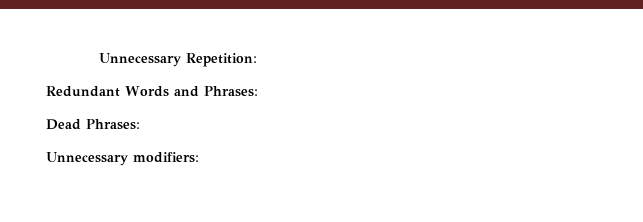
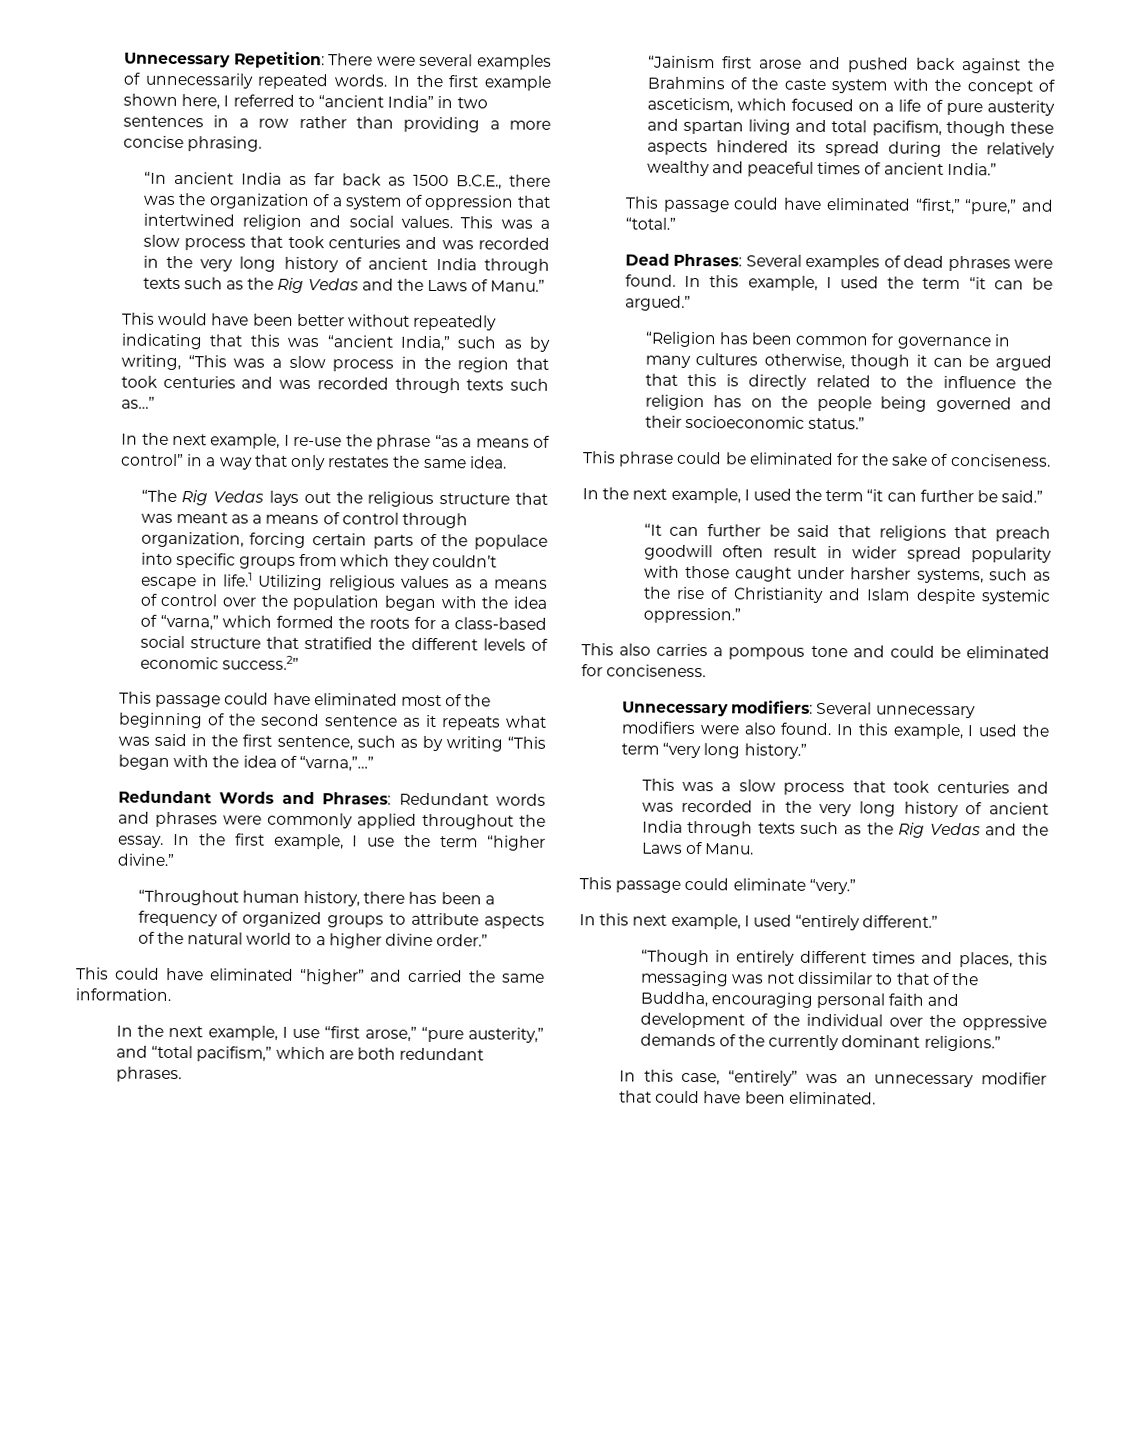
- Unnecessary Repetition:
- Redundant Words and Phrases:
- Dead Phrases:
- Unnecessary modifiers:
+ Unnecessary Repetition: There were several examples of unnecessarily repeated words. In the first example shown here, I referred to “ancient India” in two sentences in a row rather than providing a more concise phrasing.
+ “In ancient India as far back as 1500 B.C.E., there was the organization of a system of oppression that intertwined religion and social values. This was a slow process that took centuries and was recorded in the very long history of ancient India through texts such as the Rig Vedas and the Laws of Manu.”
+ This would have been better without repeatedly indicating that this was “ancient India,” such as by writing, “This was a slow process in the region that took centuries and was recorded through texts such as…”
+ In the next example, I re-use the phrase “as a means of control” in a way that only restates the same idea.
+ “The Rig Vedas lays out the religious structure that was meant as a means of control through organization, forcing certain parts of the populace into specific groups from which they couldn’t escape in life.1 Utilizing religious values as a means of control over the population began with the idea of “varna,” which formed the roots for a class-based social structure that stratified the different levels of economic success.2”
+ This passage could have eliminated most of the beginning of the second sentence as it repeats what was said in the first sentence, such as by writing “This began with the idea of “varna,”…”
+ Redundant Words and Phrases: Redundant words and phrases were commonly applied throughout the essay. In the first example, I use the term “higher divine.”
+ “Throughout human history, there has been a frequency of organized groups to attribute aspects of the natural world to a higher divine order.”
+ This could have eliminated “higher” and carried the same information.
+ In the next example, I use “first arose,” “pure austerity,” and “total pacifism,” which are both redundant phrases.
+ “Jainism first arose and pushed back against the Brahmins of the caste system with the concept of asceticism, which focused on a life of pure austerity and spartan living and total pacifism, though these aspects hindered its spread during the relatively wealthy and peaceful times of ancient India.”
+ This passage could have eliminated “first,” “pure,” and “total.”
+ Dead Phrases: Several examples of dead phrases were found. In this example, I used the term “it can be argued.”
+ “Religion has been common for governance in many cultures otherwise, though it can be argued that this is directly related to the influence the religion has on the people being governed and their socioeconomic status.”
+ This phrase could be eliminated for the sake of conciseness.
+ In the next example, I used the term “it can further be said.”
+ “It can further be said that religions that preach goodwill often result in wider spread popularity with those caught under harsher systems, such as the rise of Christianity and Islam despite systemic oppression.”
+ This also carries a pompous tone and could be eliminated for conciseness.
+ Unnecessary modifiers: Several unnecessary modifiers were also found. In this example, I used the term “very long history.”
+ This was a slow process that took centuries and was recorded in the very long history of ancient India through texts such as the Rig Vedas and the Laws of Manu.
+ This passage could eliminate “very.”
+ In this next example, I used “entirely different.”
+ “Though in entirely different times and places, this messaging was not dissimilar to that of the Buddha, encouraging personal faith and development of the individual over the oppressive demands of the currently dominant religions.”
+ In this case, “entirely” was an unnecessary modifier that could have been eliminated.

